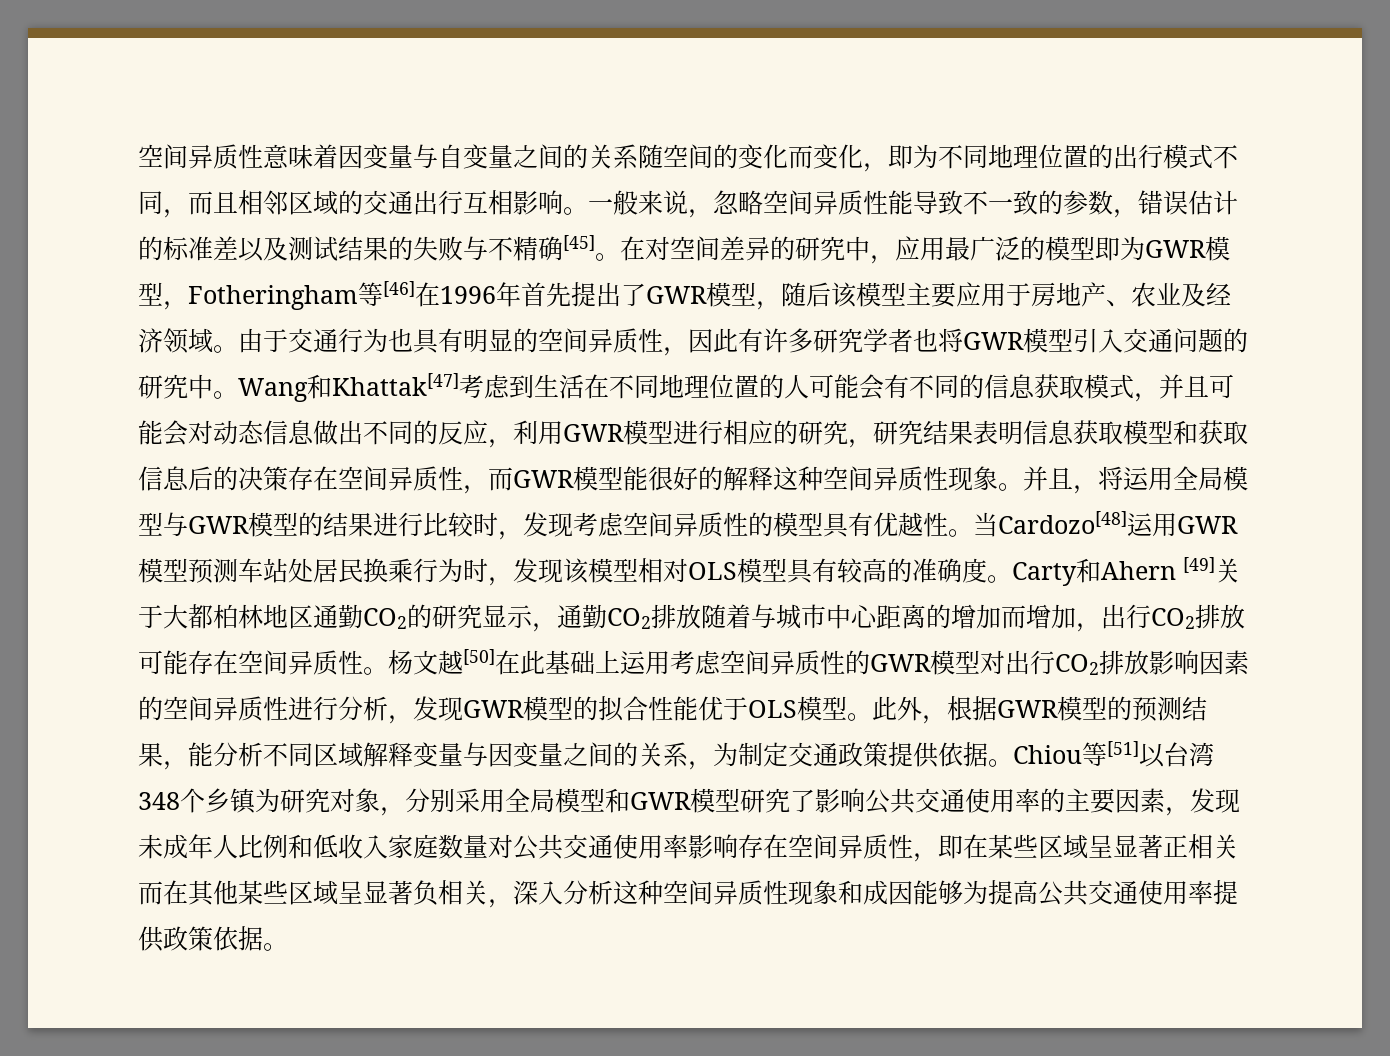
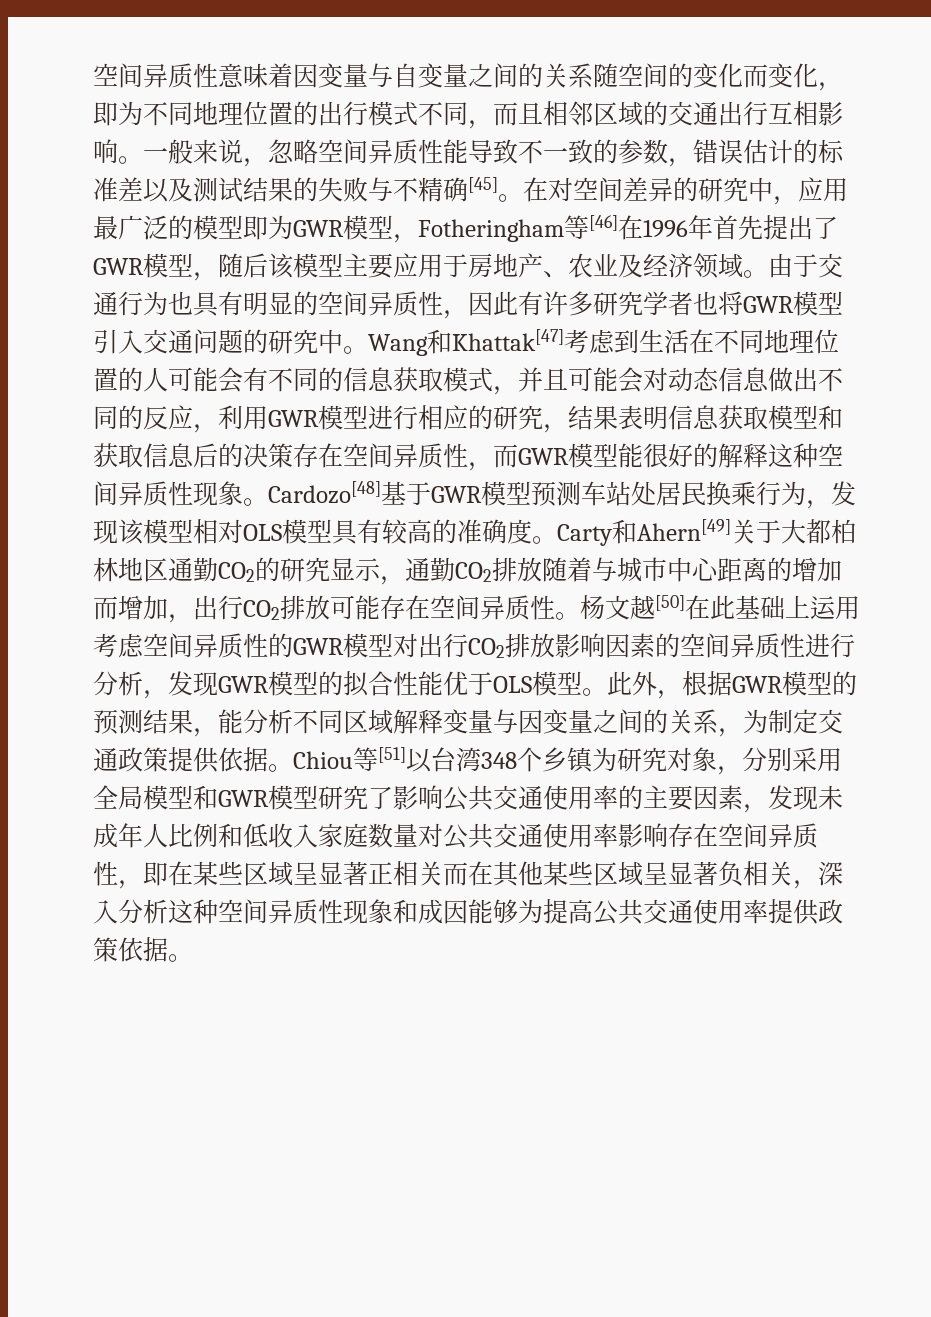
- Wang和Khattak[47]考虑到生活在不同地理位置的人可能会有不同的信息获取模式，并且可能会对动态信息做出不同的反应，利用GWR模型进行相应的研究，研究结果表明信息获取模型和获取信息后的决策存在空间异质性，而GWR模型能很好的解释这种空间异质性现象。
+ Wang和Khattak[47]考虑到生活在不同地理位置的人可能会有不同的信息获取模式，并且可能会对动态信息做出不同的反应，利用GWR模型进行相应的研究，结果表明信息获取模型和获取信息后的决策存在空间异质性，而GWR模型能很好的解释这种空间异质性现象。
- 并且，将运用全局模型与GWR模型的结果进行比较时，发现考虑空间异质性的模型具有优越性。当Cardozo[48]运用GWR模型预测车站处居民换乘行为时，发现该模型相对OLS模型具有较高的准确度。
+ Cardozo[48]基于GWR模型预测车站处居民换乘行为，发现该模型相对OLS模型具有较高的准确度。
- Carty和Ahern [49]关于大都柏林地区通勤CO2的研究显示，通勤CO2排放随着与城市中心距离的增加而增加，出行CO2排放可能存在空间异质性。
+ Carty和Ahern[49]关于大都柏林地区通勤CO2的研究显示，通勤CO2排放随着与城市中心距离的增加而增加，出行CO2排放可能存在空间异质性。

